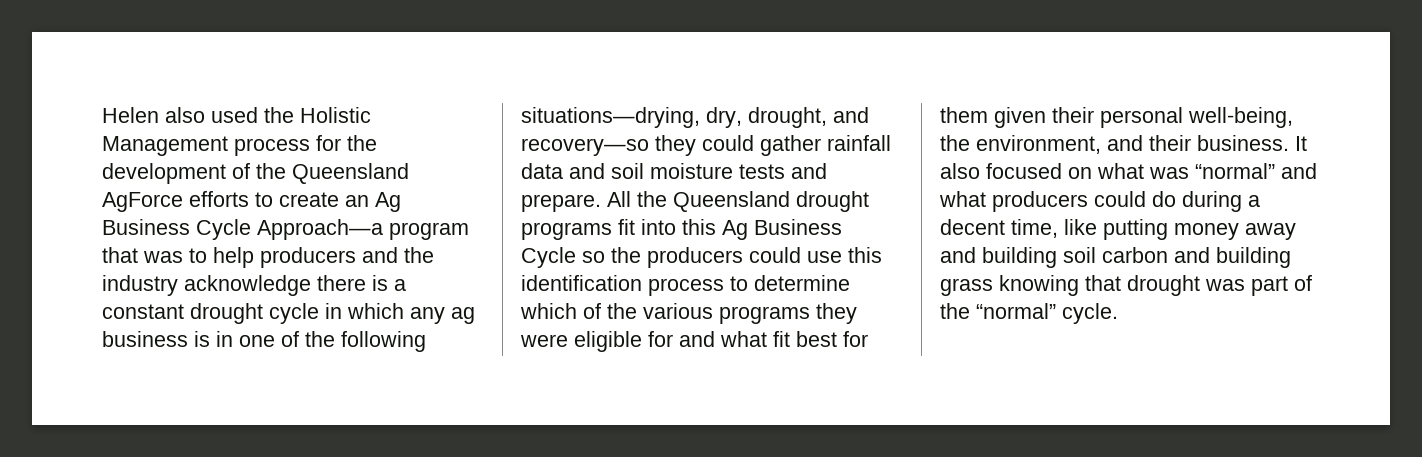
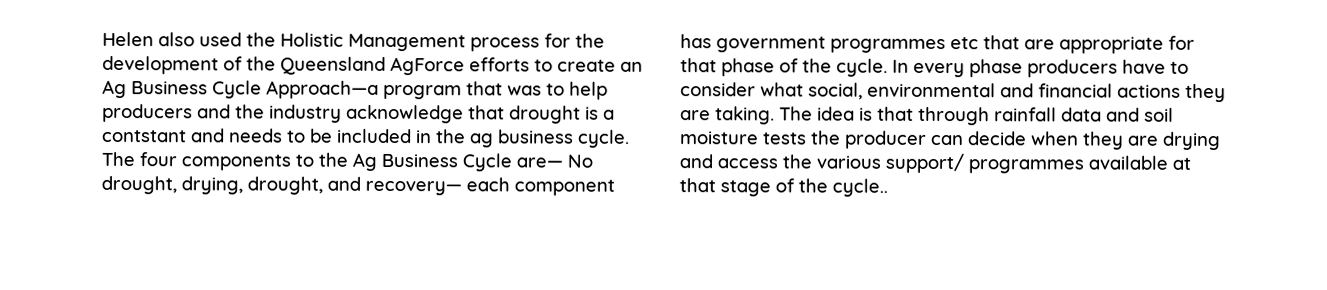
- Helen also used the Holistic Management process for the development of the Queensland AgForce efforts to create an Ag Business Cycle Approach—a program that was to help producers and the industry acknowledge there is a constant drought cycle in which any ag business is in one of the following situations—drying, dry, drought, and recovery—so they could gather rainfall data and soil moisture tests and prepare. All the Queensland drought programs fit into this Ag Business Cycle so the producers could use this identification process to determine which of the various programs they were eligible for and what fit best for them given their personal well-being, the environment, and their business. It also focused on what was “normal” and what producers could do during a decent time, like putting money away and building soil carbon and building grass knowing that drought was part of the “normal” cycle.
+ Helen also used the Holistic Management process for the development of the Queensland AgForce efforts to create an Ag Business Cycle Approach—a program that was to help producers and the industry acknowledge that drought is a contstant and needs to be included in the ag business cycle. The four components to the Ag Business Cycle are— No drought, drying, drought, and recovery— each component has government programmes etc that are appropriate for that phase of the cycle. In every phase producers have to consider what social, environmental and financial actions they are taking. The idea is that through rainfall data and soil moisture tests the producer can decide when they are drying and access the various support/ programmes available at that stage of the cycle..

